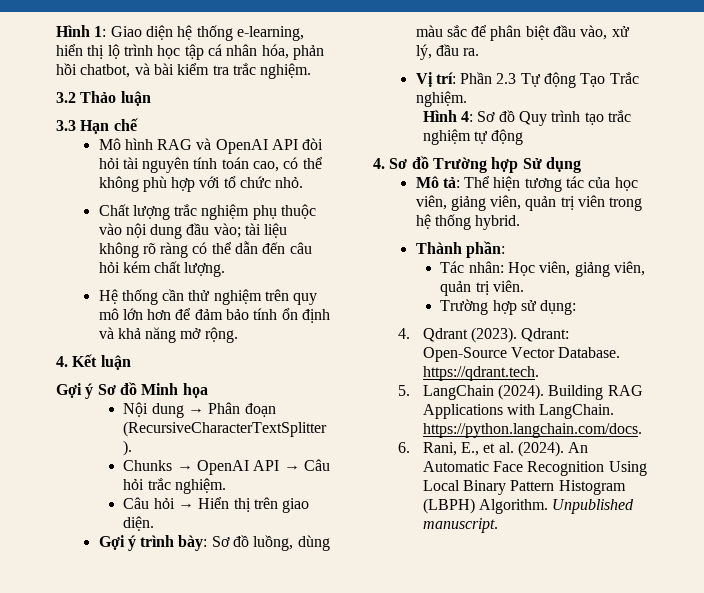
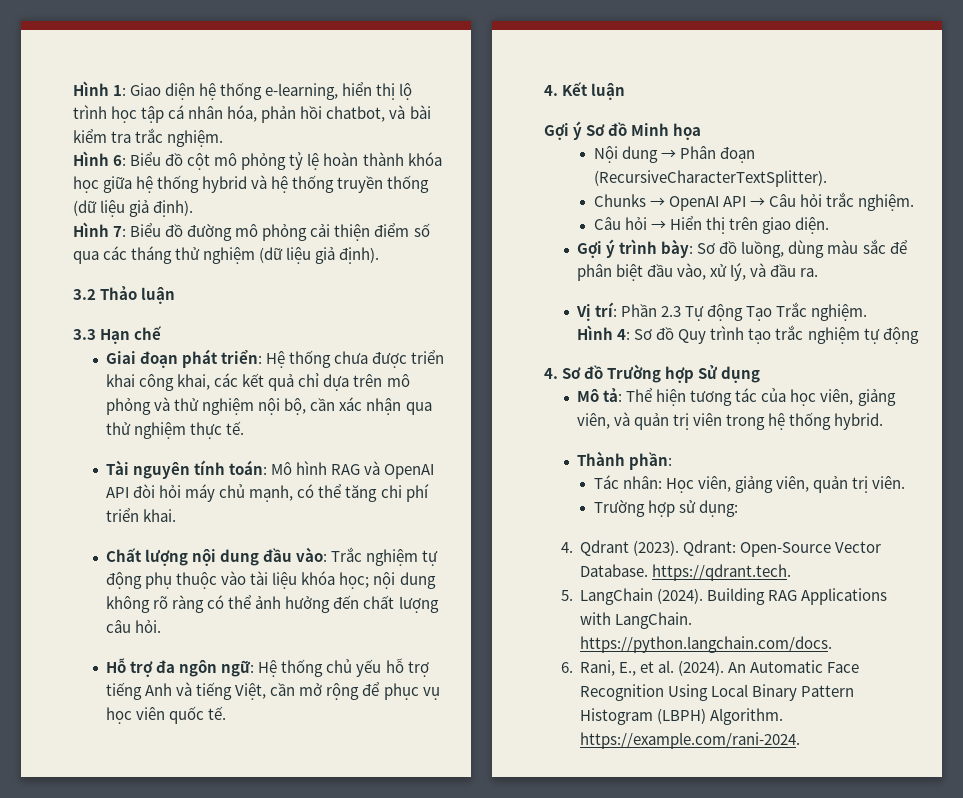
+ Hình 6: Biểu đồ cột mô phỏng tỷ lệ hoàn thành khóa học giữa hệ thống hybrid và hệ thống truyền thống (dữ liệu giả định).
+ Hình 7: Biểu đồ đường mô phỏng cải thiện điểm số qua các tháng thử nghiệm (dữ liệu giả định).
- Mô hình RAG và OpenAI API đòi hỏi tài nguyên tính toán cao, có thể không phù hợp với tổ chức nhỏ.
- Chất lượng trắc nghiệm phụ thuộc vào nội dung đầu vào; tài liệu không rõ ràng có thể dẫn đến câu hỏi kém chất lượng.
- Hệ thống cần thử nghiệm trên quy mô lớn hơn để đảm bảo tính ổn định và khả năng mở rộng.
+ Giai đoạn phát triển: Hệ thống chưa được triển khai công khai, các kết quả chỉ dựa trên mô phỏng và thử nghiệm nội bộ, cần xác nhận qua thử nghiệm thực tế.
+ Tài nguyên tính toán: Mô hình RAG và OpenAI API đòi hỏi máy chủ mạnh, có thể tăng chi phí triển khai.
+ Chất lượng nội dung đầu vào: Trắc nghiệm tự động phụ thuộc vào tài liệu khóa học; nội dung không rõ ràng có thể ảnh hưởng đến chất lượng câu hỏi.
+ Hỗ trợ đa ngôn ngữ: Hệ thống chủ yếu hỗ trợ tiếng Anh và tiếng Việt, cần mở rộng để phục vụ học viên quốc tế.
- Gợi ý trình bày: Sơ đồ luồng, dùng màu sắc để phân biệt đầu vào, xử lý, đầu ra.
+ Gợi ý trình bày: Sơ đồ luồng, dùng màu sắc để phân biệt đầu vào, xử lý, và đầu ra.
- Mô tả: Thể hiện tương tác của học viên, giảng viên, quản trị viên trong hệ thống hybrid.
+ Mô tả: Thể hiện tương tác của học viên, giảng viên, và quản trị viên trong hệ thống hybrid.
- An Automatic Face Recognition Using Local Binary Pattern Histogram (LBPH) Algorithm. Unpublished manuscript.
+ An Automatic Face Recognition Using Local Binary Pattern Histogram (LBPH) Algorithm. https://example.com/rani-2024.

